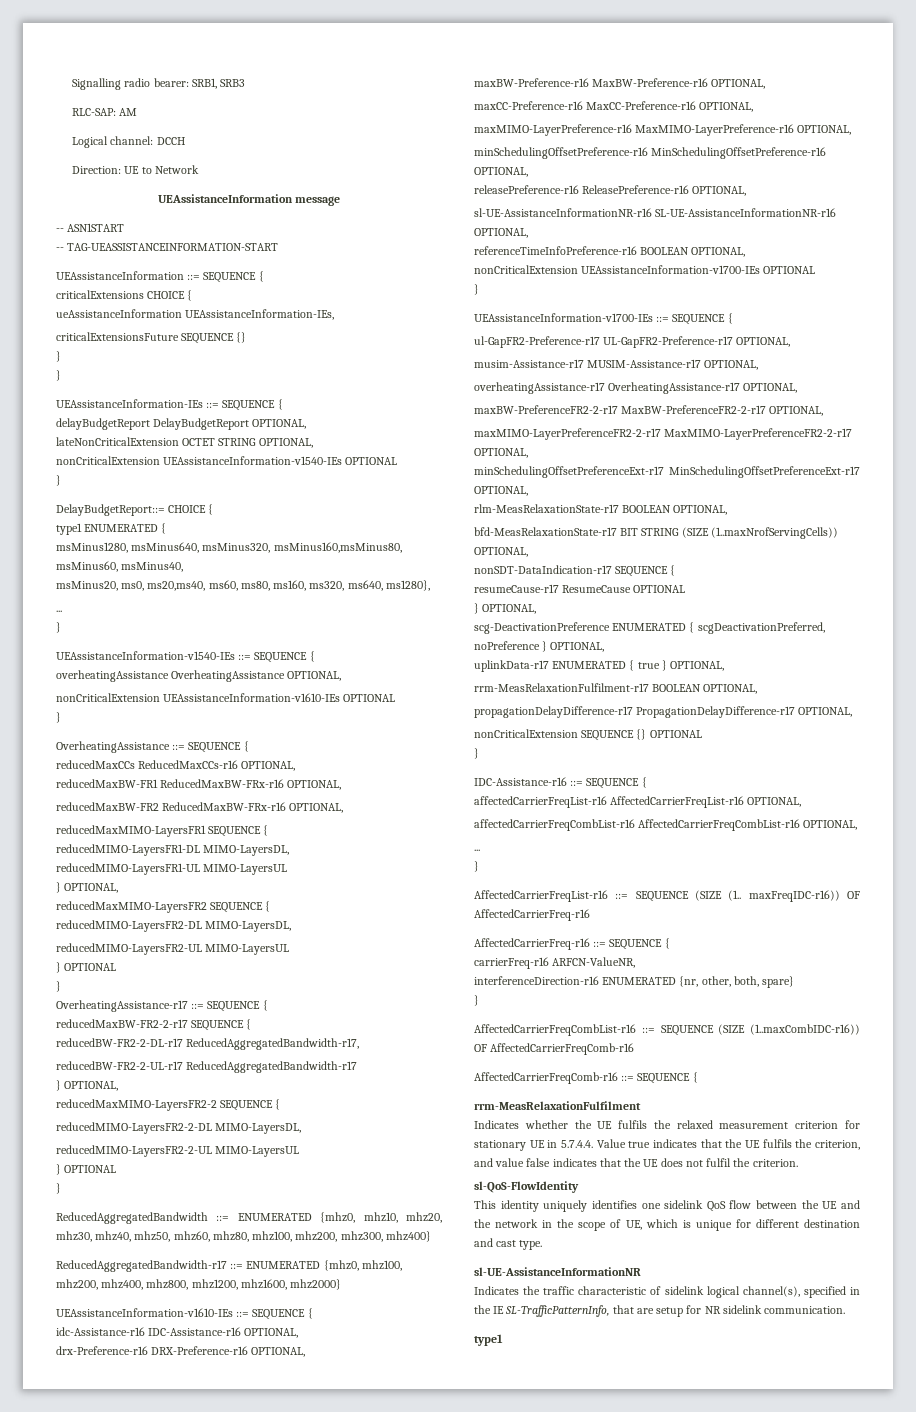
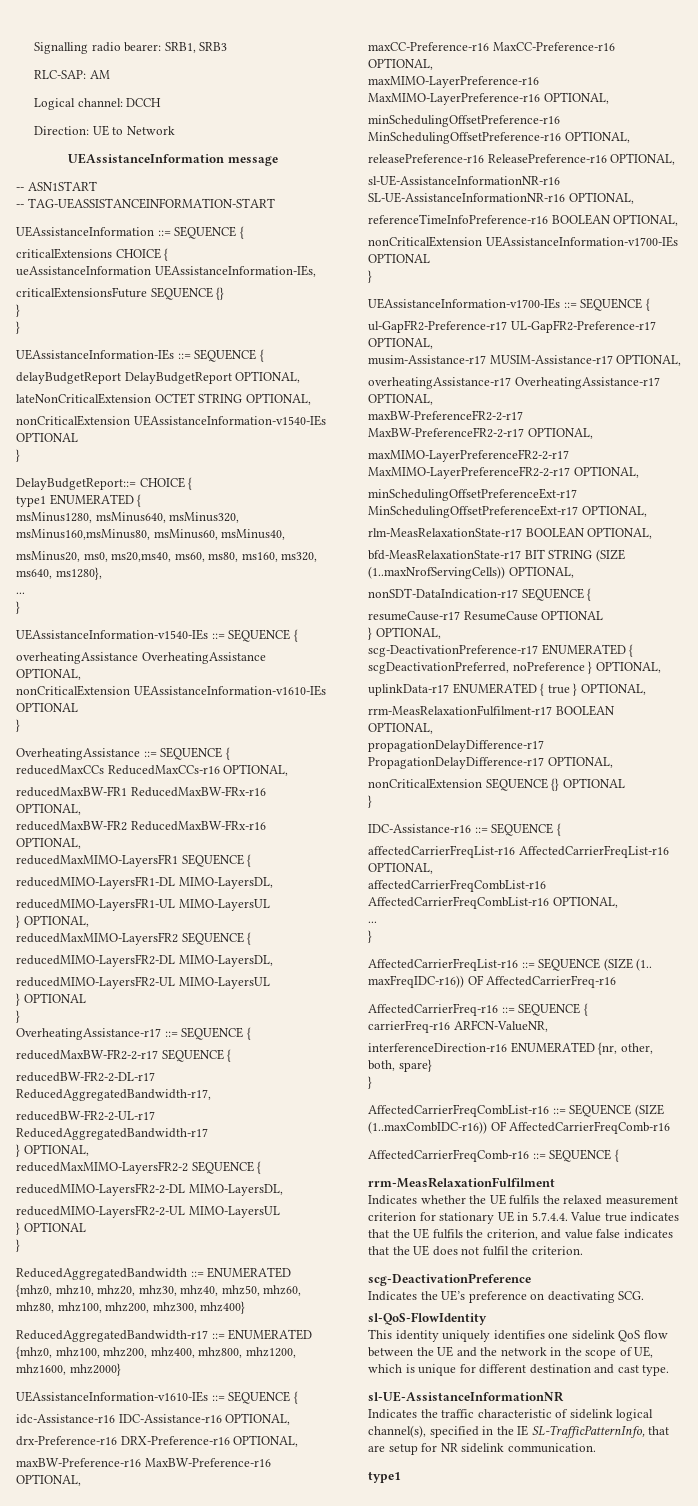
- scg-DeactivationPreference ENUMERATED { scgDeactivationPreferred, noPreference } OPTIONAL,
+ scg-DeactivationPreference-r17 ENUMERATED { scgDeactivationPreferred, noPreference } OPTIONAL,
+ scg-DeactivationPreference
+ Indicates the UE’s preference on deactivating SCG.

